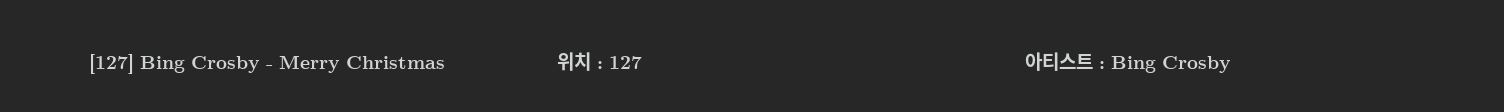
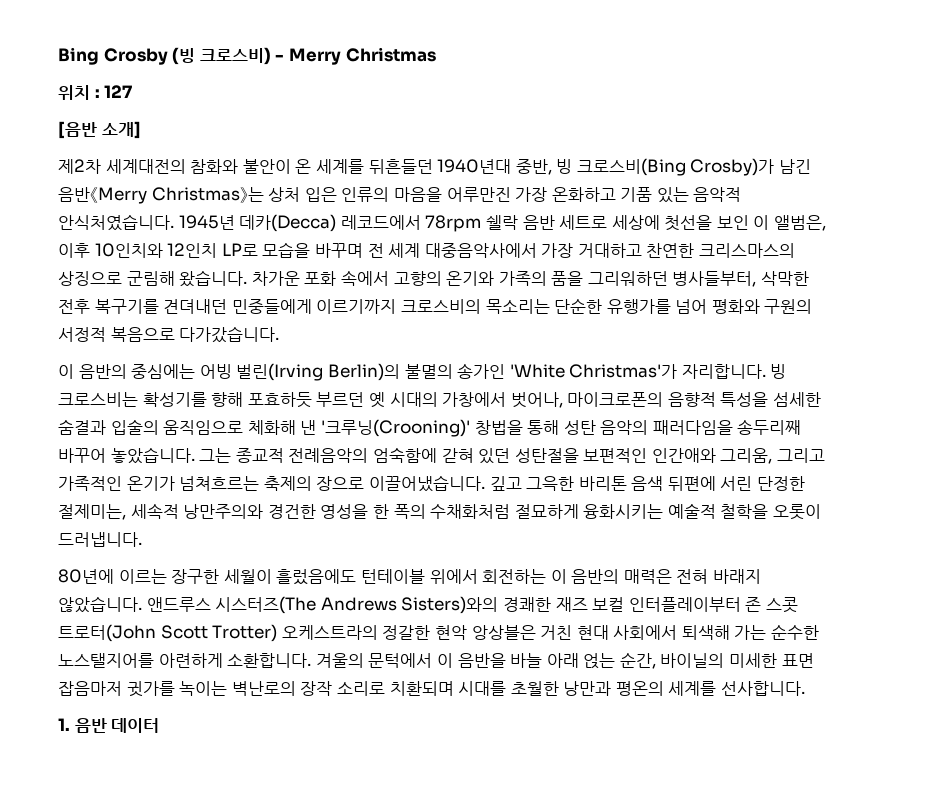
- [127] Bing Crosby - Merry Christmas
+ Bing Crosby (빙 크로스비) - Merry Christmas
- 아티스트 : Bing Crosby
+ [음반 소개]
+ 제2차 세계대전의 참화와 불안이 온 세계를 뒤흔들던 1940년대 중반, 빙 크로스비(Bing Crosby)가 남긴 음반《Merry Christmas》는 상처 입은 인류의 마음을 어루만진 가장 온화하고 기품 있는 음악적 안식처였습니다. 1945년 데카(Decca) 레코드에서 78rpm 쉘락 음반 세트로 세상에 첫선을 보인 이 앨범은, 이후 10인치와 12인치 LP로 모습을 바꾸며 전 세계 대중음악사에서 가장 거대하고 찬연한 크리스마스의 상징으로 군림해 왔습니다. 차가운 포화 속에서 고향의 온기와 가족의 품을 그리워하던 병사들부터, 삭막한 전후 복구기를 견뎌내던 민중들에게 이르기까지 크로스비의 목소리는 단순한 유행가를 넘어 평화와 구원의 서정적 복음으로 다가갔습니다.
+ 이 음반의 중심에는 어빙 벌린(Irving Berlin)의 불멸의 송가인 'White Christmas'가 자리합니다. 빙 크로스비는 확성기를 향해 포효하듯 부르던 옛 시대의 가창에서 벗어나, 마이크로폰의 음향적 특성을 섬세한 숨결과 입술의 움직임으로 체화해 낸 '크루닝(Crooning)' 창법을 통해 성탄 음악의 패러다임을 송두리째 바꾸어 놓았습니다. 그는 종교적 전례음악의 엄숙함에 갇혀 있던 성탄절을 보편적인 인간애와 그리움, 그리고 가족적인 온기가 넘쳐흐르는 축제의 장으로 이끌어냈습니다. 깊고 그윽한 바리톤 음색 뒤편에 서린 단정한 절제미는, 세속적 낭만주의와 경건한 영성을 한 폭의 수채화처럼 절묘하게 융화시키는 예술적 철학을 오롯이 드러냅니다.
+ 80년에 이르는 장구한 세월이 흘렀음에도 턴테이블 위에서 회전하는 이 음반의 매력은 전혀 바래지 않았습니다. 앤드루스 시스터즈(The Andrews Sisters)와의 경쾌한 재즈 보컬 인터플레이부터 존 스콧 트로터(John Scott Trotter) 오케스트라의 정갈한 현악 앙상블은 거친 현대 사회에서 퇴색해 가는 순수한 노스탤지어를 아련하게 소환합니다. 겨울의 문턱에서 이 음반을 바늘 아래 얹는 순간, 바이닐의 미세한 표면 잡음마저 귓가를 녹이는 벽난로의 장작 소리로 치환되며 시대를 초월한 낭만과 평온의 세계를 선사합니다.
+ 1. 음반 데이터

